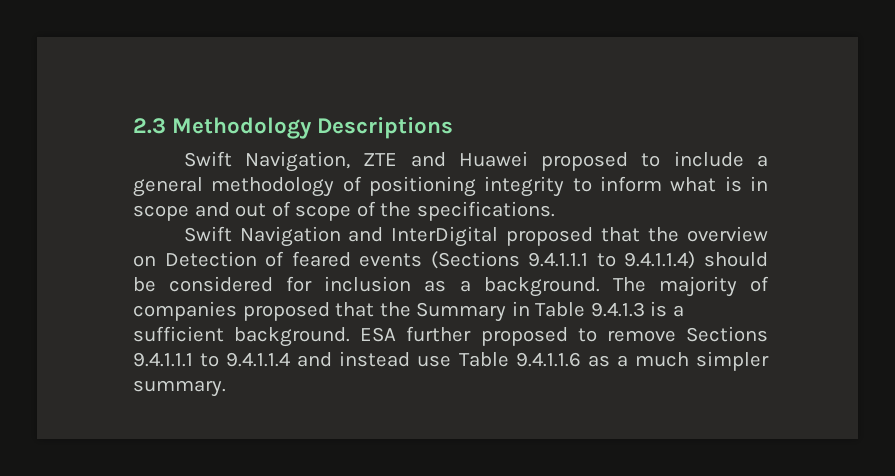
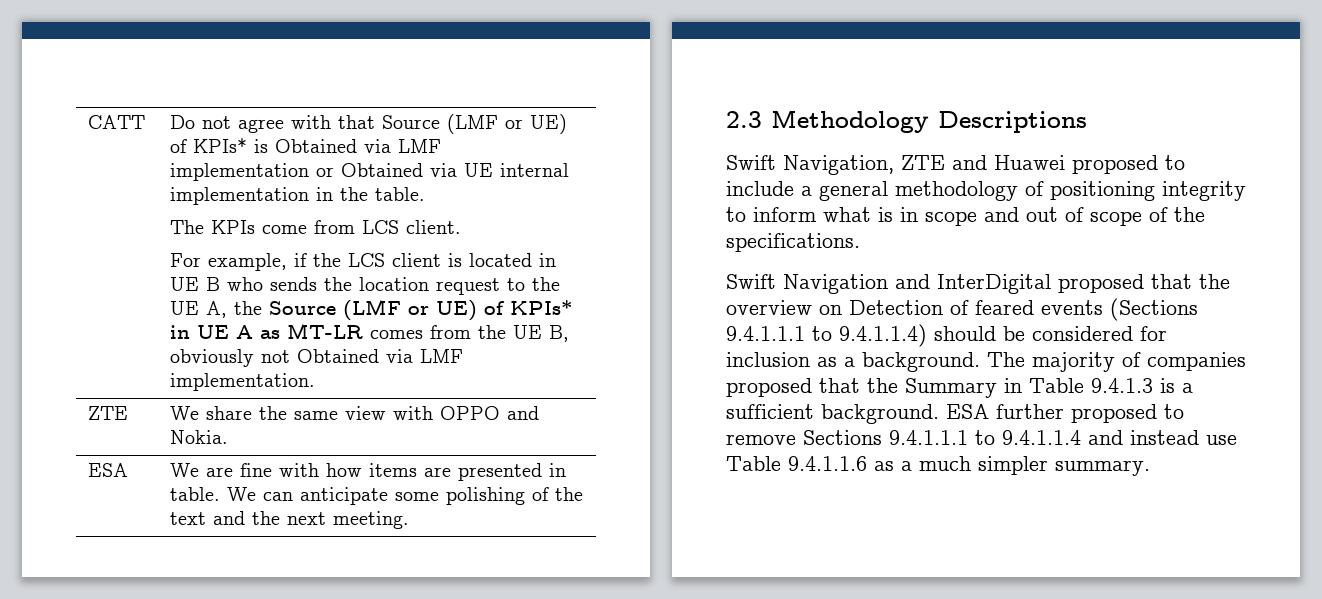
+ CATT | Do not agree with that Source (LMF or UE) of KPIs* is Obtained via LMF implementation or Obtained via UE internal implementation in the table.
+ The KPIs come from LCS client.
+ For example, if the LCS client is located in UE B who sends the location request to the UE A, the Source (LMF or UE) of KPIs* in UE A as MT-LR comes from the UE B, obviously not Obtained via LMF implementation.
+ ZTE | We share the same view with OPPO and Nokia.
+ ESA | We are fine with how items are presented in table. We can anticipate some polishing of the text and the next meeting.

